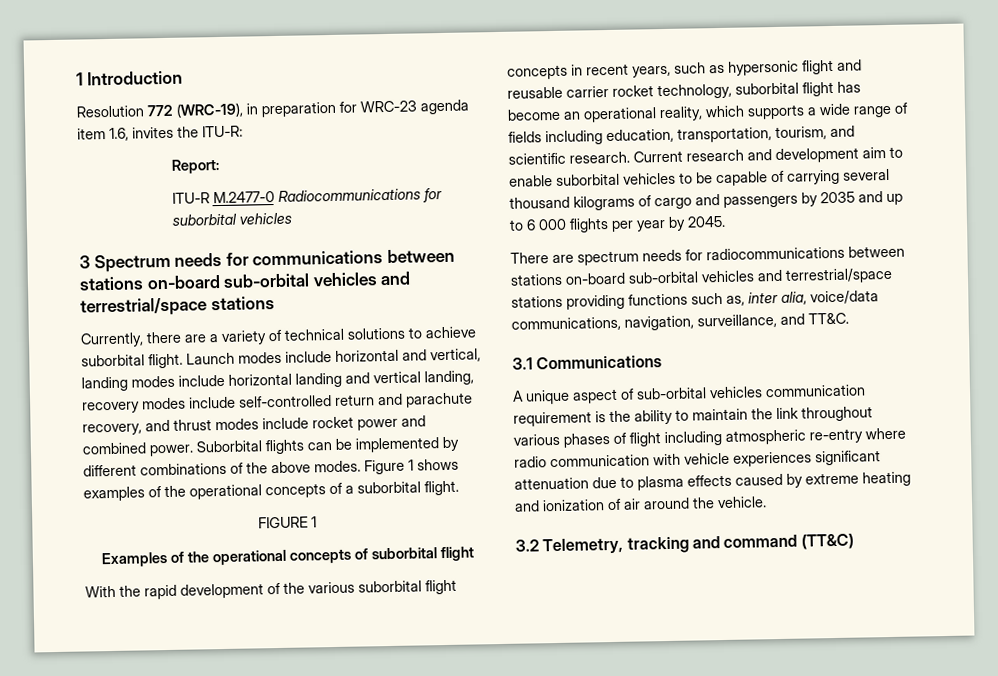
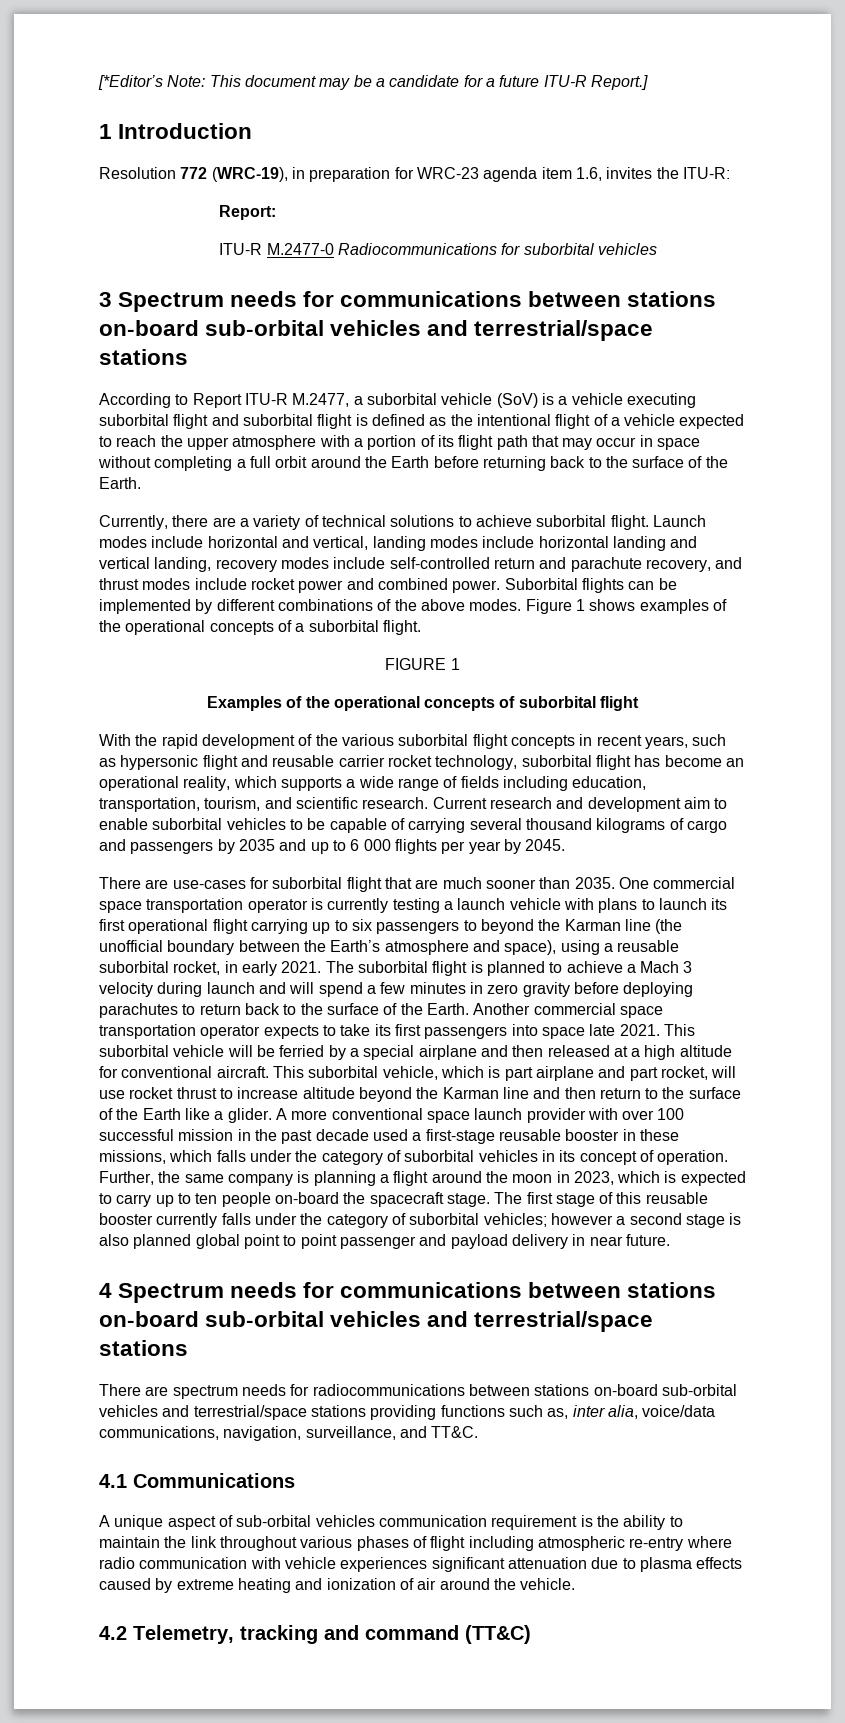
+ [*Editor’s Note: This document may be a candidate for a future ITU-R Report.]
+ According to Report ITU-R M.2477, a suborbital vehicle (SoV) is a vehicle executing suborbital flight and suborbital flight is defined as the intentional flight of a vehicle expected to reach the upper atmosphere with a portion of its flight path that may occur in space without completing a full orbit around the Earth before returning back to the surface of the Earth.
+ There are use-cases for suborbital flight that are much sooner than 2035. One commercial space transportation operator is currently testing a launch vehicle with plans to launch its first operational flight carrying up to six passengers to beyond the Karman line (the unofficial boundary between the Earth’s atmosphere and space), using a reusable suborbital rocket, in early 2021. The suborbital flight is planned to achieve a Mach 3 velocity during launch and will spend a few minutes in zero gravity before deploying parachutes to return back to the surface of the Earth. Another commercial space transportation operator expects to take its first passengers into space late 2021. This suborbital vehicle will be ferried by a special airplane and then released at a high altitude for conventional aircraft. This suborbital vehicle, which is part airplane and part rocket, will use rocket thrust to increase altitude beyond the Karman line and then return to the surface of the Earth like a glider. A more conventional space launch provider with over 100 successful mission in the past decade used a first-stage reusable booster in these missions, which falls under the category of suborbital vehicles in its concept of operation. Further, the same company is planning a flight around the moon in 2023, which is expected to carry up to ten people on-board the spacecraft stage. The first stage of this reusable booster currently falls under the category of suborbital vehicles; however a second stage is also planned global point to point passenger and payload delivery in near future.
+ 4 Spectrum needs for communications between stations on-board sub-orbital vehicles and terrestrial/space stations
- 3.1 Communications
+ 4.1 Communications
- 3.2 Telemetry, tracking and command (TT&C)
+ 4.2 Telemetry, tracking and command (TT&C)

